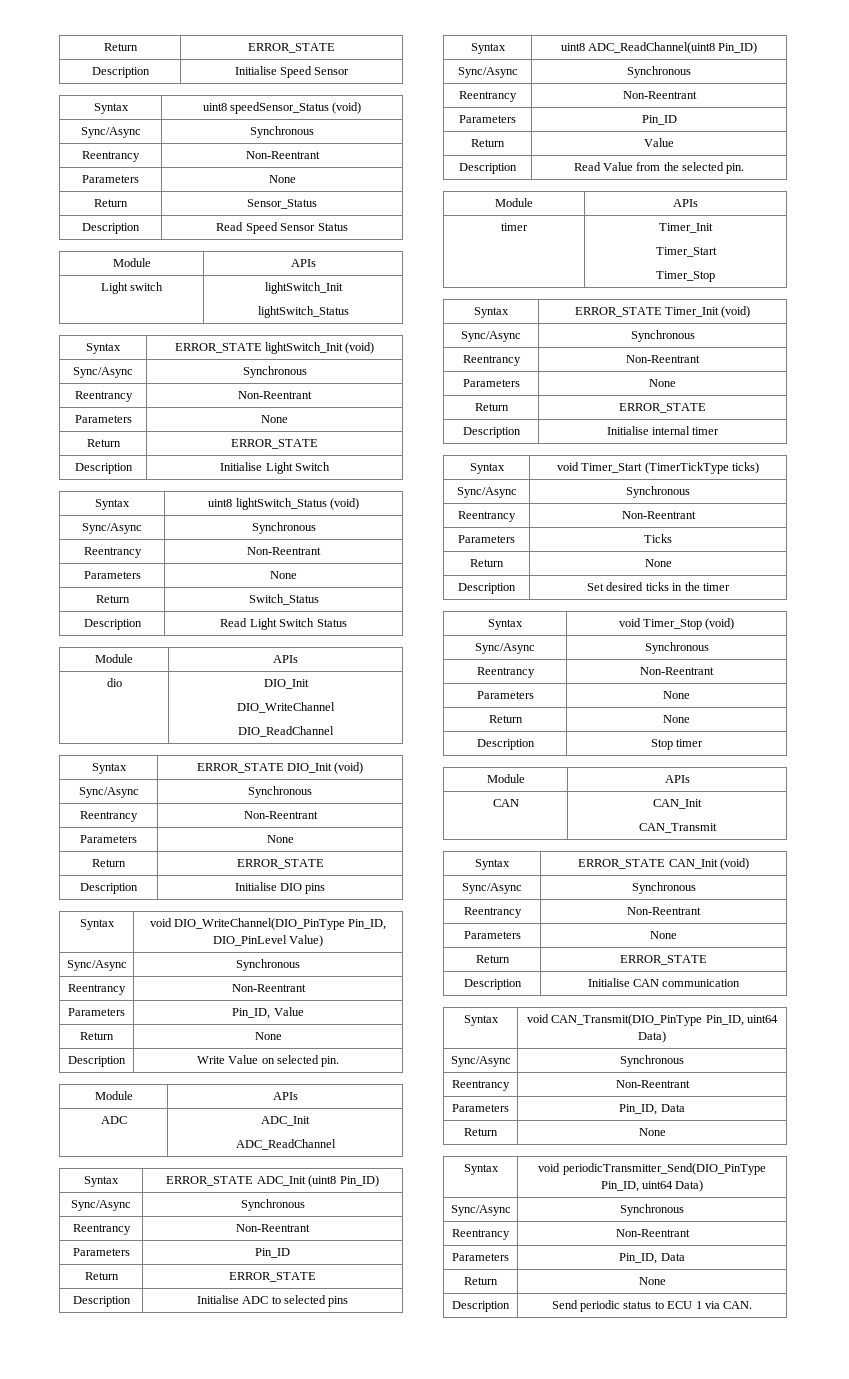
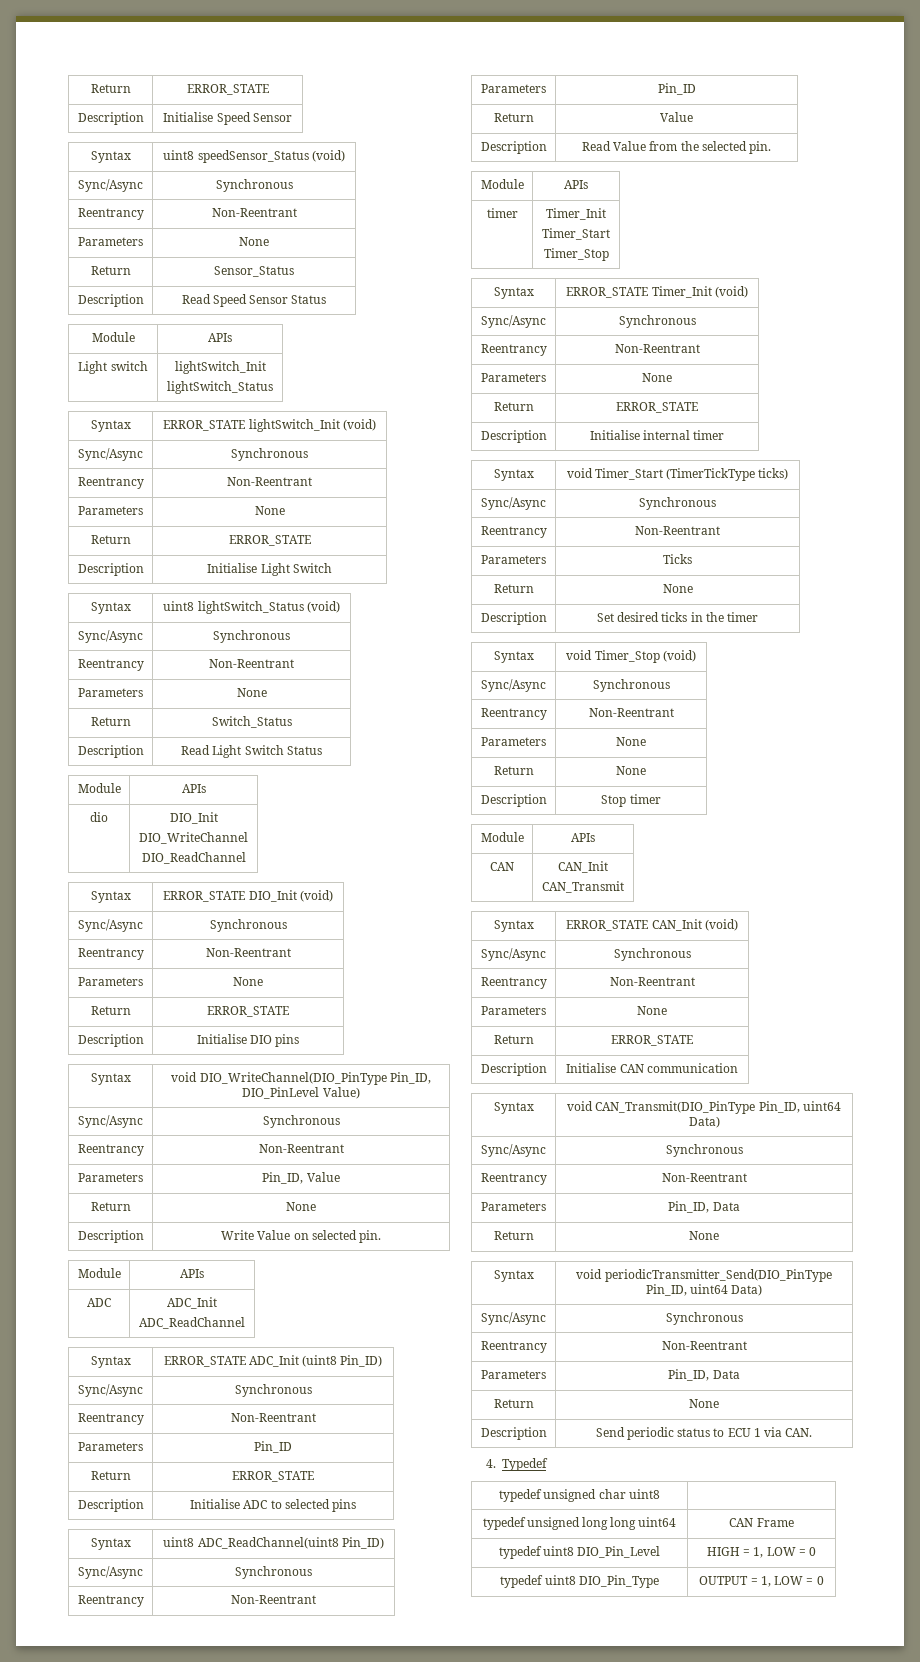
+ 4. Typedef
+ typedef unsigned char uint8 |
+ typedef unsigned long long uint64 | CAN Frame
+ typedef uint8 DIO_Pin_Level | HIGH = 1, LOW = 0
+ typedef uint8 DIO_Pin_Type | OUTPUT = 1, LOW = 0

